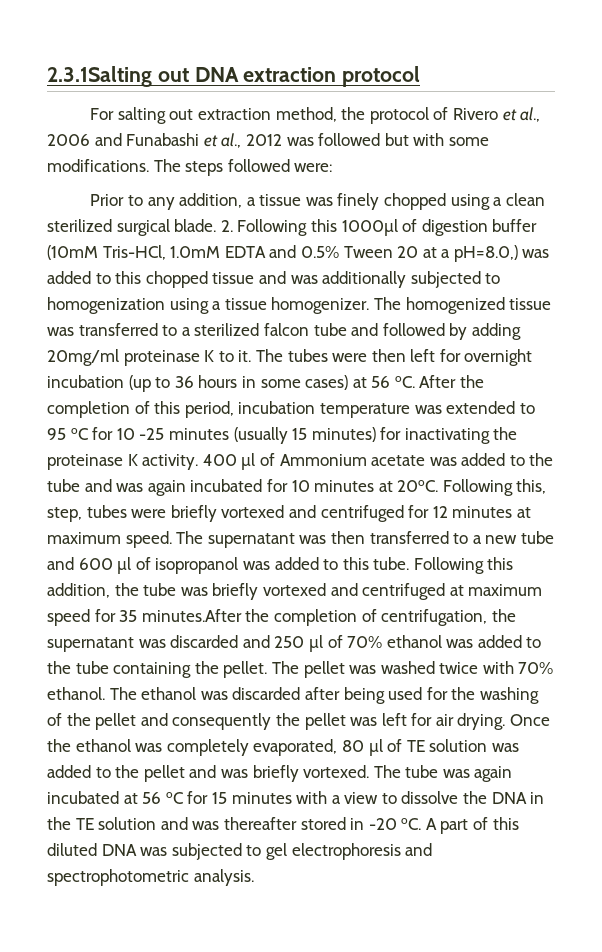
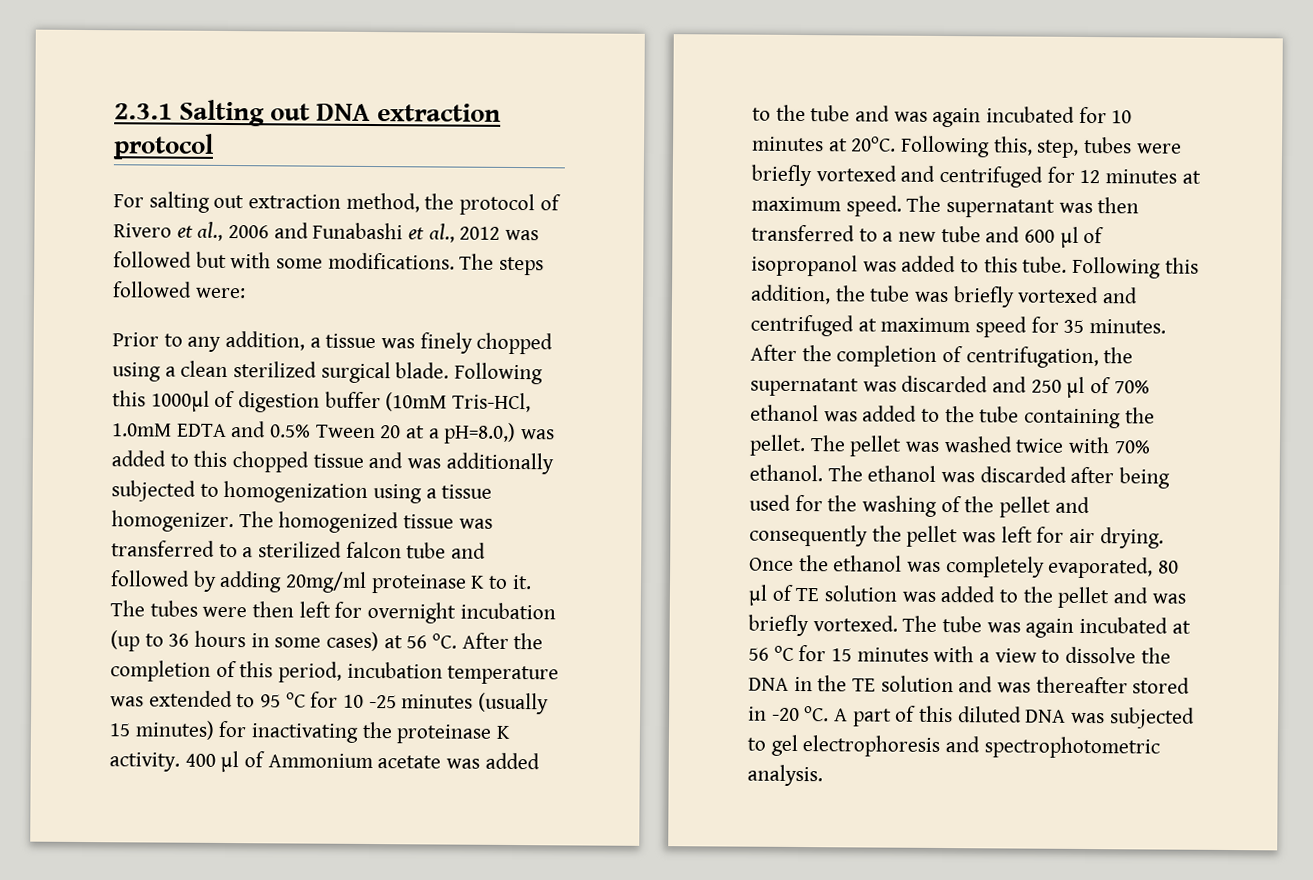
- 2.3.1Salting out DNA extraction protocol
+ 2.3.1 Salting out DNA extraction protocol
- 2. Following this 1000µl of digestion buffer (10mM Tris-HCl, 1.0mM EDTA and 0.5% Tween 20 at a pH=8.0,) was added to this chopped tissue and was additionally subjected to homogenization using a tissue homogenizer.
+ Following this 1000µl of digestion buffer (10mM Tris-HCl, 1.0mM EDTA and 0.5% Tween 20 at a pH=8.0,) was added to this chopped tissue and was additionally subjected to homogenization using a tissue homogenizer.
- Following this addition, the tube was briefly vortexed and centrifuged at maximum speed for 35 minutes.After the completion of centrifugation, the supernatant was discarded and 250 µl of 70% ethanol was added to the tube containing the pellet.
+ Following this addition, the tube was briefly vortexed and centrifuged at maximum speed for 35 minutes. After the completion of centrifugation, the supernatant was discarded and 250 µl of 70% ethanol was added to the tube containing the pellet.

